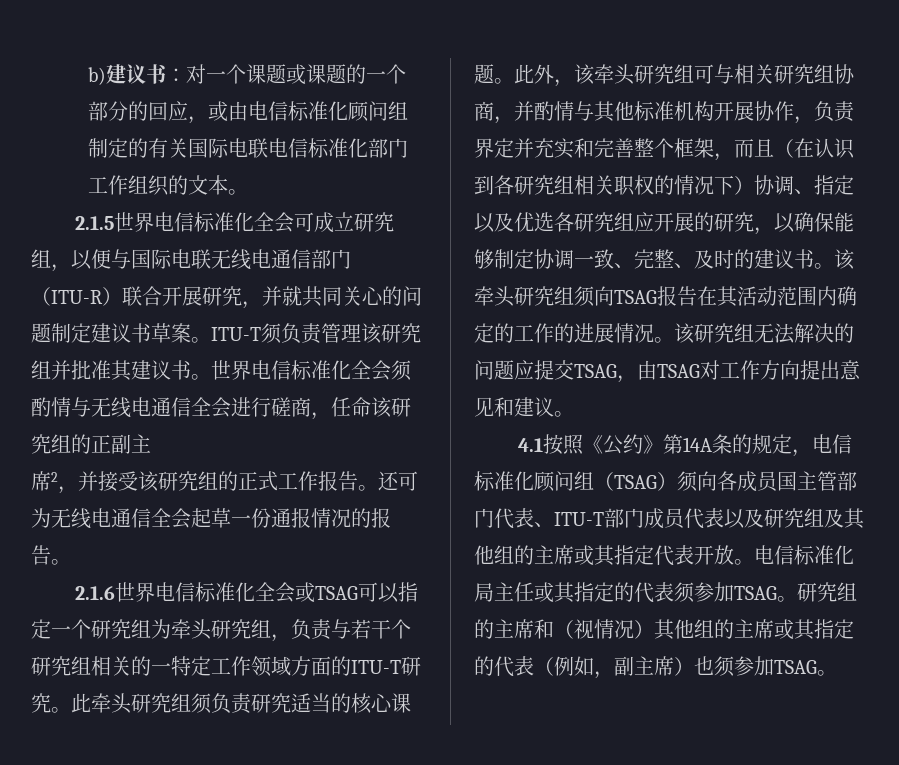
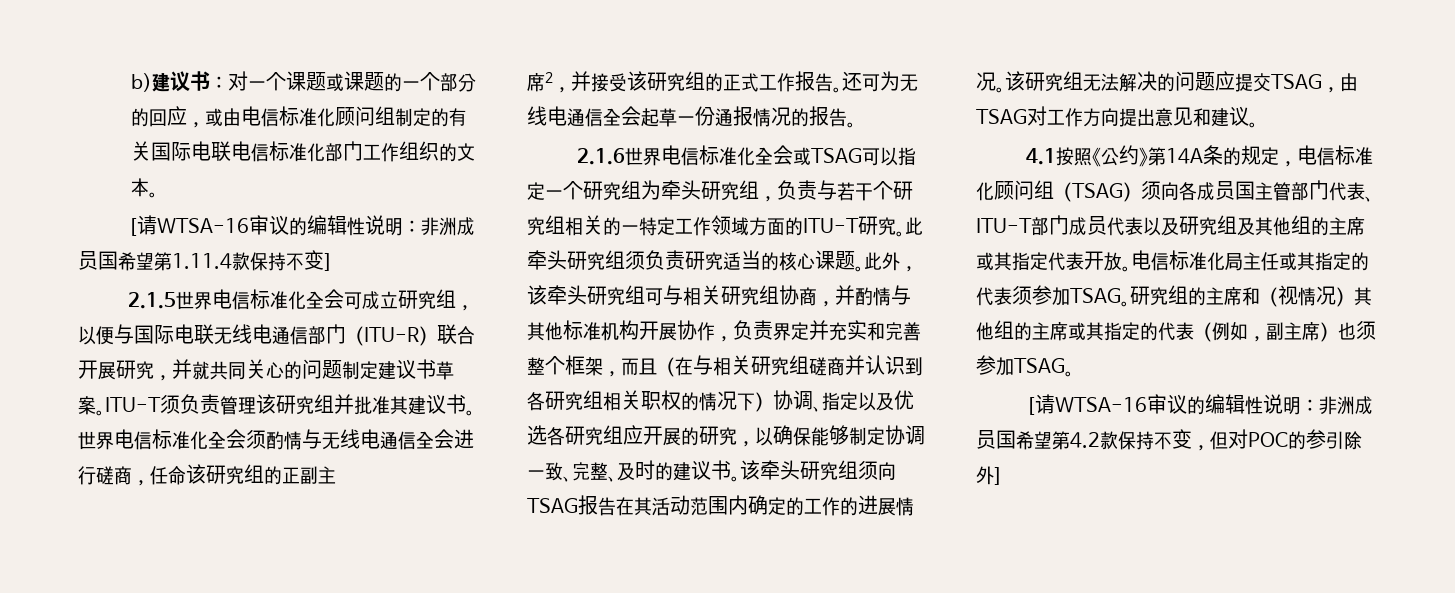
+ [请WTSA-16审议的编辑性说明：非洲成员国希望第1.11.4款保持不变]
- 此外，该牵头研究组可与相关研究组协商，并酌情与其他标准机构开展协作，负责界定并充实和完善整个框架，而且（在认识到各研究组相关职权的情况下）协调、指定以及优选各研究组应开展的研究，以确保能够制定协调一致、完整、及时的建议书。
+ 此外，该牵头研究组可与相关研究组协商，并酌情与其他标准机构开展协作，负责界定并充实和完善整个框架，而且（在与相关研究组磋商并认识到各研究组相关职权的情况下）协调、指定以及优选各研究组应开展的研究，以确保能够制定协调一致、完整、及时的建议书。
+ [请WTSA-16审议的编辑性说明：非洲成员国希望第4.2款保持不变，但对POC的参引除外]

